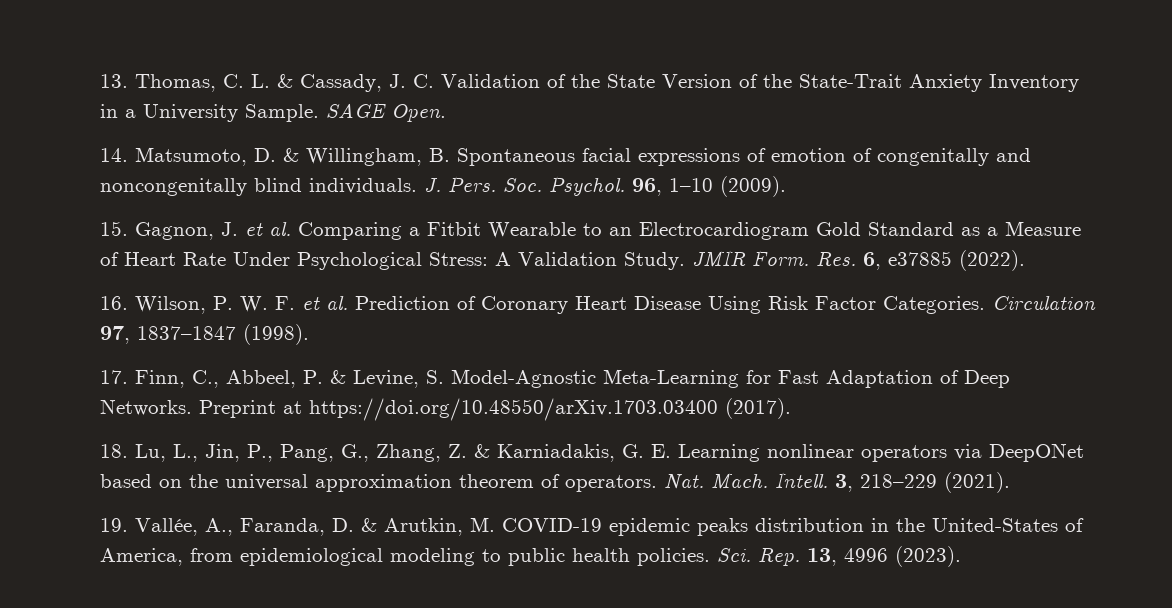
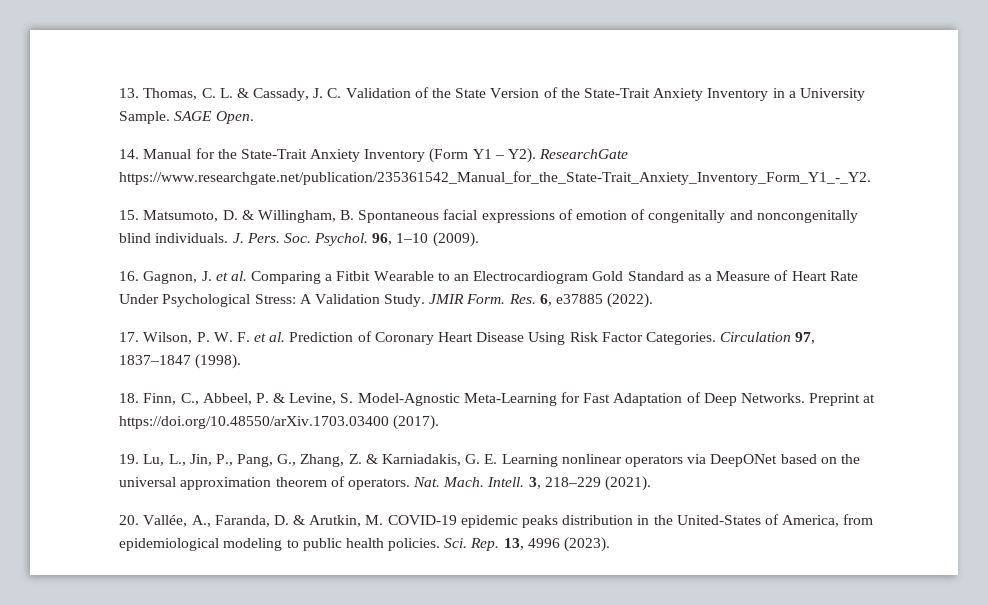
- 14. Matsumoto, D. & Willingham, B. Spontaneous facial expressions of emotion of congenitally and noncongenitally blind individuals.
+ 14. Manual for the State-Trait Anxiety Inventory (Form Y1 – Y2). ResearchGate https://www.researchgate.net/publication/235361542_Manual_for_the_State-Trait_Anxiety_Inventory_Form_Y1_-_Y2.
+ 15. Matsumoto, D. & Willingham, B. Spontaneous facial expressions of emotion of congenitally and noncongenitally blind individuals.
- 15. Gagnon, J. et al. Comparing a Fitbit Wearable to an Electrocardiogram Gold Standard as a Measure of Heart Rate Under Psychological Stress: A Validation Study.
+ 16. Gagnon, J. et al. Comparing a Fitbit Wearable to an Electrocardiogram Gold Standard as a Measure of Heart Rate Under Psychological Stress: A Validation Study.
- 16. Wilson, P. W. F. et al. Prediction of Coronary Heart Disease Using Risk Factor Categories.
+ 17. Wilson, P. W. F. et al. Prediction of Coronary Heart Disease Using Risk Factor Categories.
- 17. Finn, C., Abbeel, P. & Levine, S. Model-Agnostic Meta-Learning for Fast Adaptation of Deep Networks.
+ 18. Finn, C., Abbeel, P. & Levine, S. Model-Agnostic Meta-Learning for Fast Adaptation of Deep Networks.
- 18. Lu, L., Jin, P., Pang, G., Zhang, Z. & Karniadakis, G. E. Learning nonlinear operators via DeepONet based on the universal approximation theorem of operators.
+ 19. Lu, L., Jin, P., Pang, G., Zhang, Z. & Karniadakis, G. E. Learning nonlinear operators via DeepONet based on the universal approximation theorem of operators.
- 19. Vallée, A., Faranda, D. & Arutkin, M. COVID-19 epidemic peaks distribution in the United-States of America, from epidemiological modeling to public health policies.
+ 20. Vallée, A., Faranda, D. & Arutkin, M. COVID-19 epidemic peaks distribution in the United-States of America, from epidemiological modeling to public health policies.

